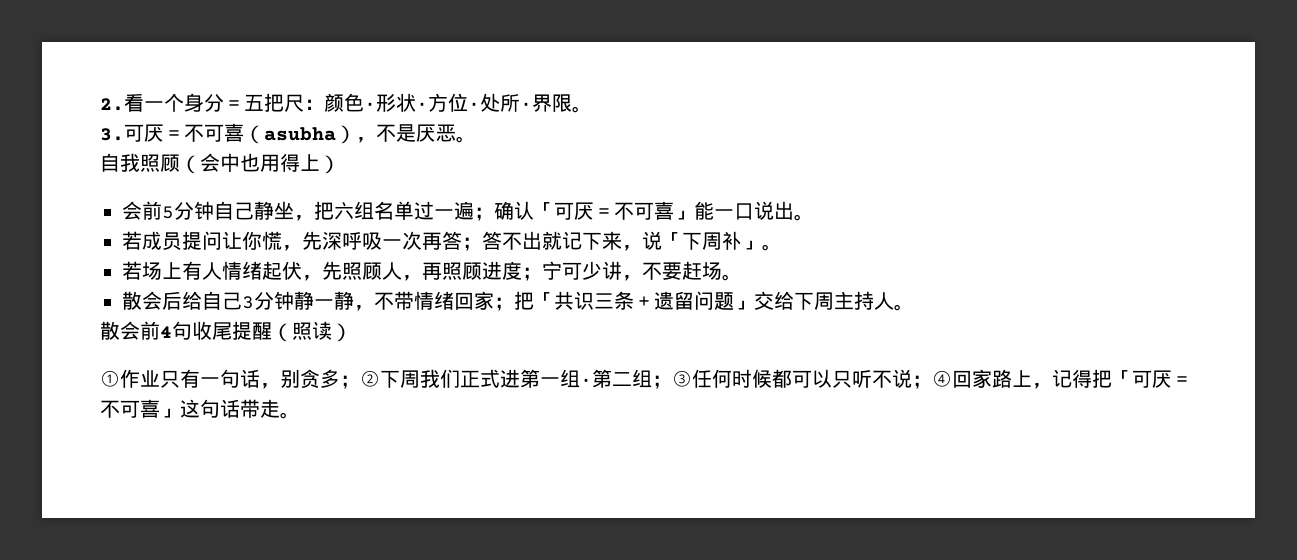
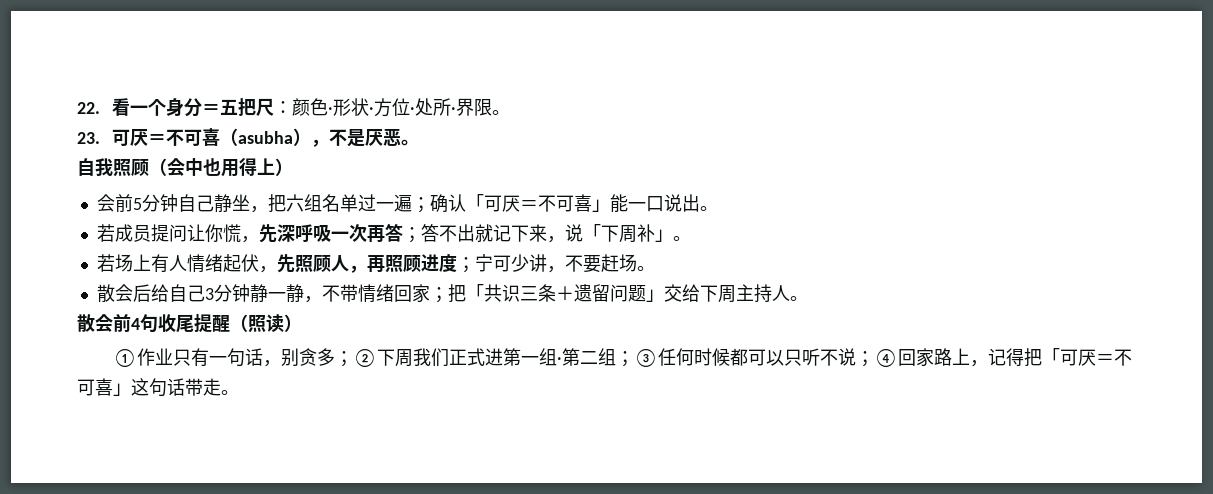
- 2.看一个身分＝五把尺：颜色·形状·方位·处所·界限。
+ 22.看一个身分＝五把尺：颜色·形状·方位·处所·界限。
- 3.可厌＝不可喜（asubha），不是厌恶。
+ 23.可厌＝不可喜（asubha），不是厌恶。

